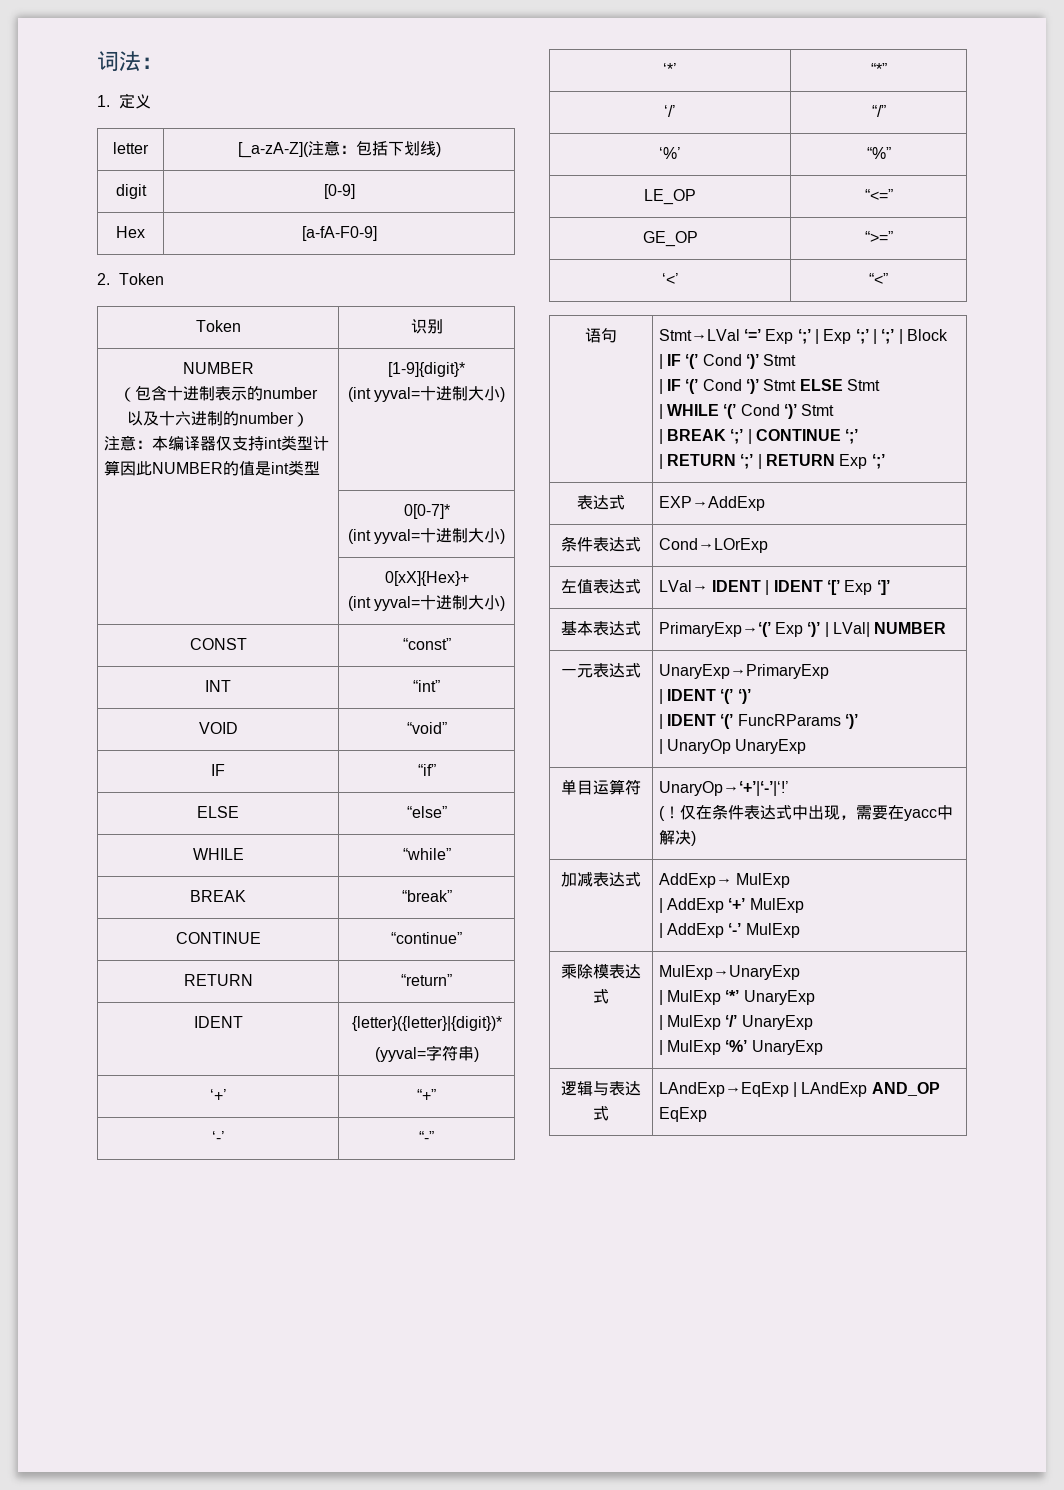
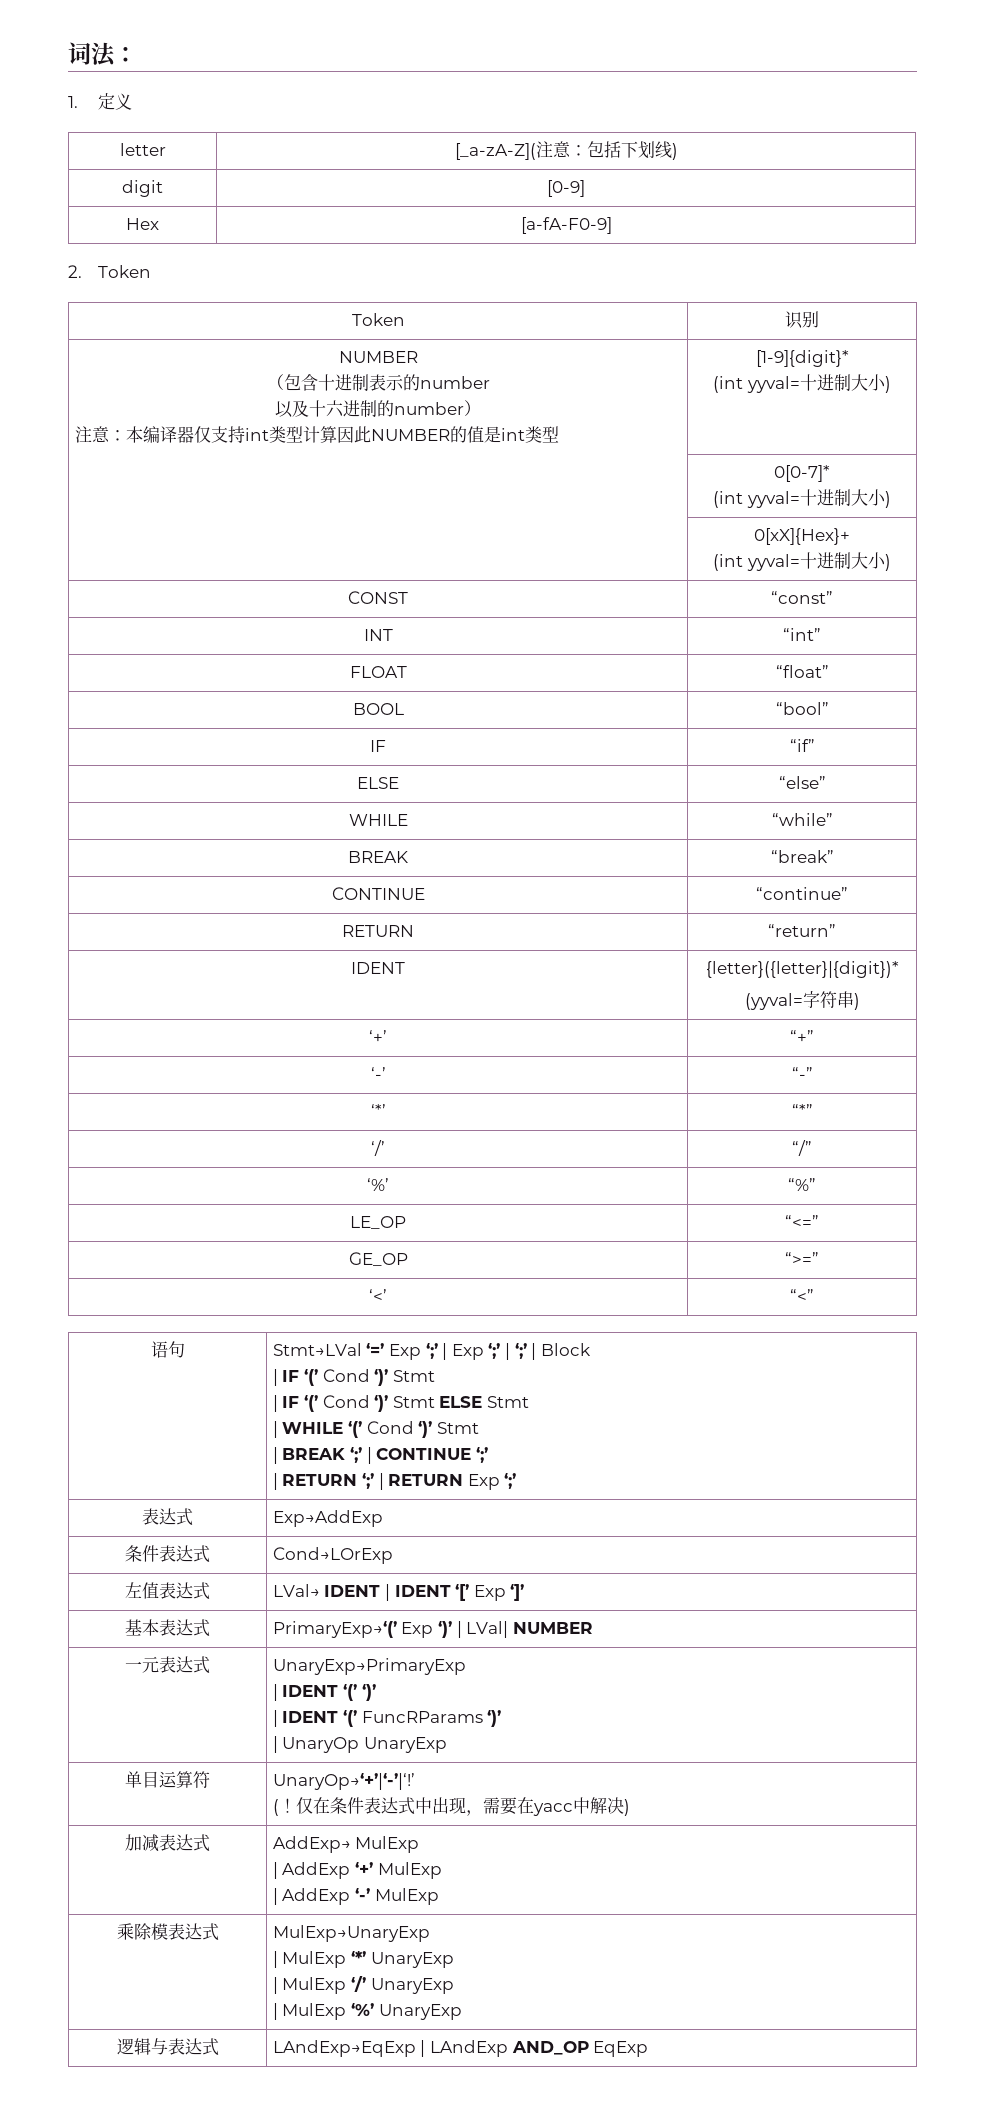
- VOID | “void”
+ FLOAT | “float”
+ BOOL | “bool”
- 表达式 | EXP→AddExp
+ 表达式 | Exp→AddExp

